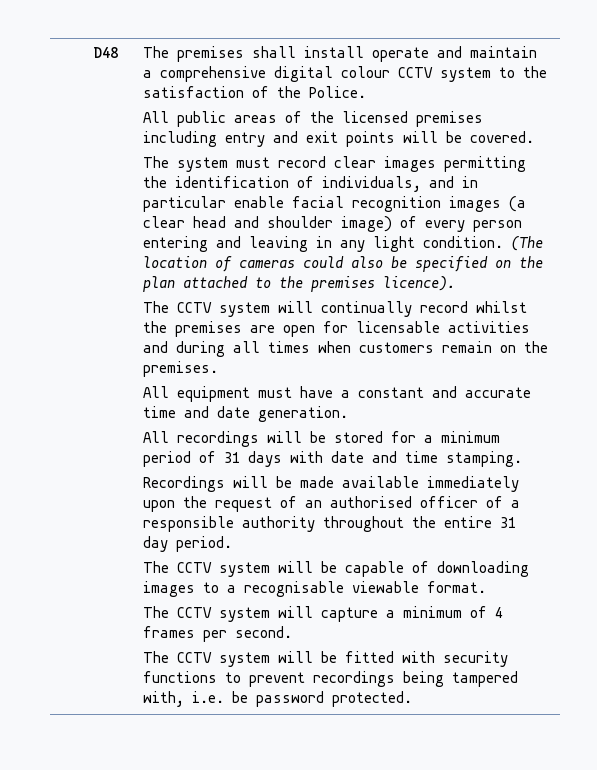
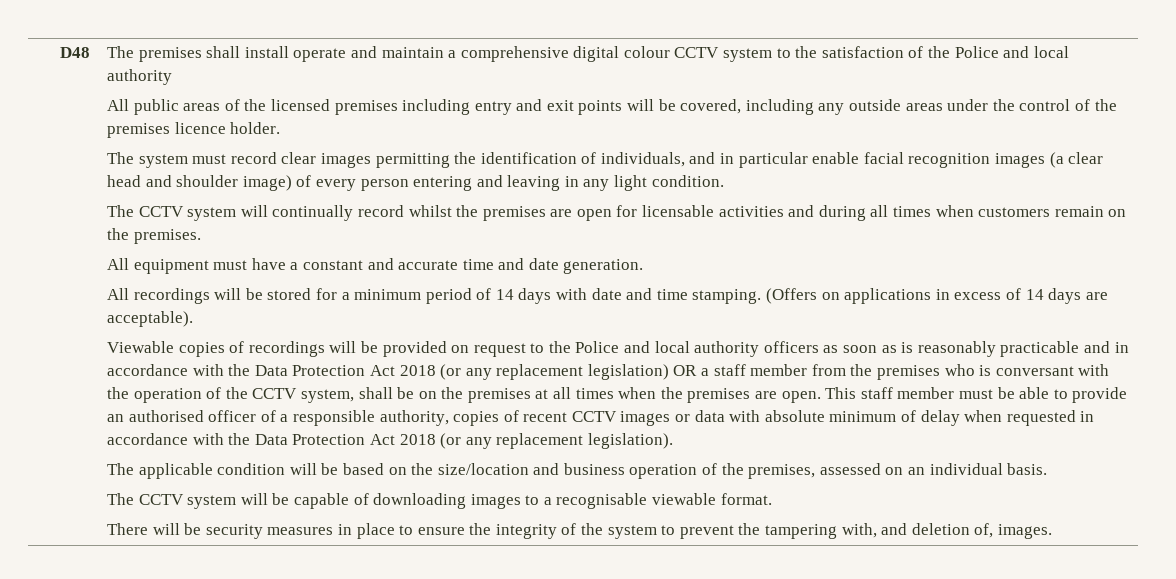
- The premises shall install operate and maintain a comprehensive digital colour CCTV system to the satisfaction of the Police.
+ The premises shall install operate and maintain a comprehensive digital colour CCTV system to the satisfaction of the Police and local authority
- All public areas of the licensed premises including entry and exit points will be covered.
+ All public areas of the licensed premises including entry and exit points will be covered, including any outside areas under the control of the premises licence holder.
- (The location of cameras could also be specified on the plan attached to the premises licence).
- All recordings will be stored for a minimum period of 31 days with date and time stamping.
- Recordings will be made available immediately upon the request of an authorised officer of a responsible authority throughout the entire 31 day period.
+ All recordings will be stored for a minimum period of 14 days with date and time stamping. (Offers on applications in excess of 14 days are acceptable).
+ Viewable copies of recordings will be provided on request to the Police and local authority officers as soon as is reasonably practicable and in accordance with the Data Protection Act 2018 (or any replacement legislation) OR a staff member from the premises who is conversant with the operation of the CCTV system, shall be on the premises at all times when the premises are open. This staff member must be able to provide an authorised officer of a responsible authority, copies of recent CCTV images or data with absolute minimum of delay when requested in accordance with the Data Protection Act 2018 (or any replacement legislation).
+ The applicable condition will be based on the size/location and business operation of the premises, assessed on an individual basis.
- The CCTV system will capture a minimum of 4 frames per second.
- The CCTV system will be fitted with security functions to prevent recordings being tampered with, i.e. be password protected.
+ There will be security measures in place to ensure the integrity of the system to prevent the tampering with, and deletion of, images.

